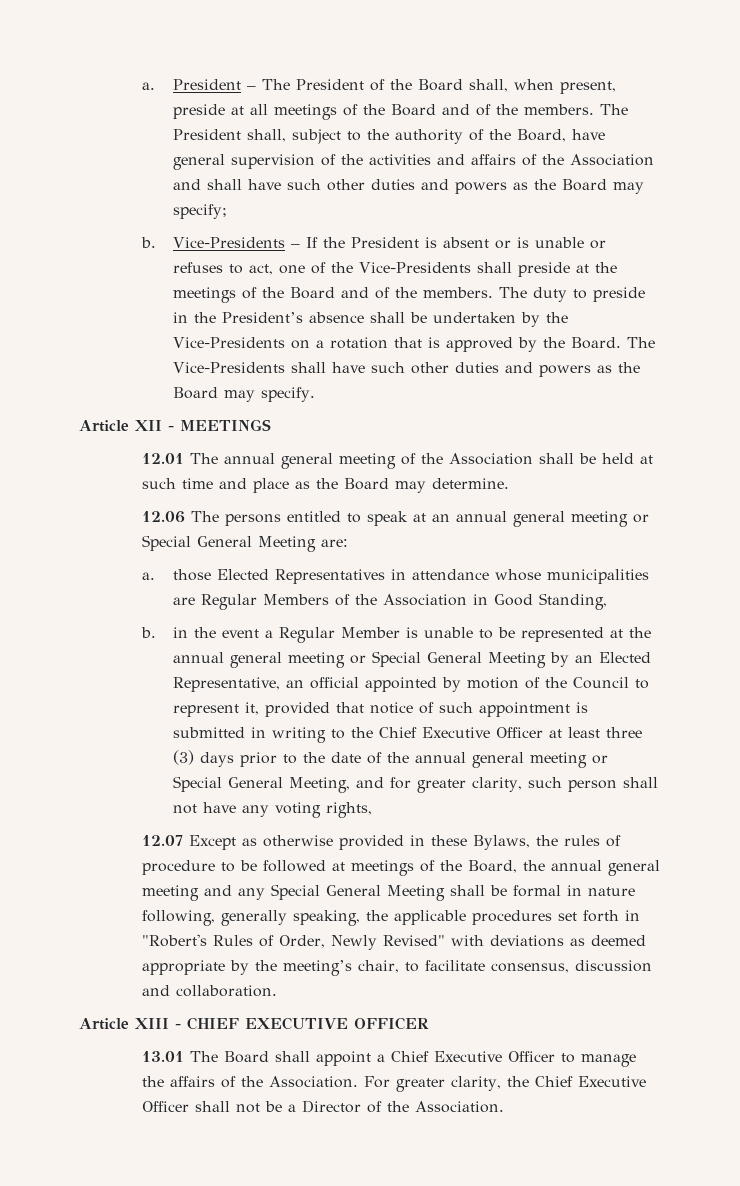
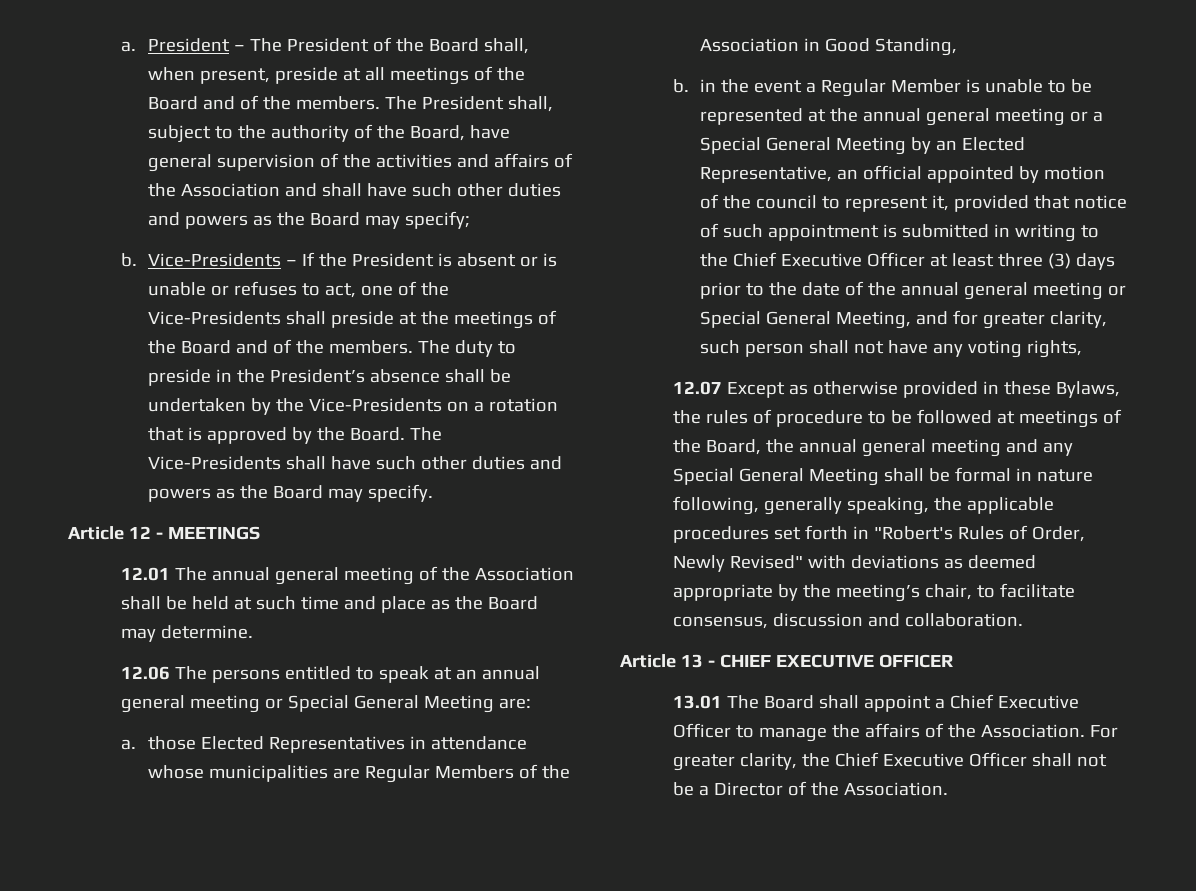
- Article XII - MEETINGS
+ Article 12 - MEETINGS
- b. in the event a Regular Member is unable to be represented at the annual general meeting or Special General Meeting by an Elected Representative, an official appointed by motion of the Council to represent it, provided that notice of such appointment is submitted in writing to the Chief Executive Officer at least three (3) days prior to the date of the annual general meeting or Special General Meeting, and for greater clarity, such person shall not have any voting rights,
+ b. in the event a Regular Member is unable to be represented at the annual general meeting or a Special General Meeting by an Elected Representative, an official appointed by motion of the council to represent it, provided that notice of such appointment is submitted in writing to the Chief Executive Officer at least three (3) days prior to the date of the annual general meeting or Special General Meeting, and for greater clarity, such person shall not have any voting rights,
- Article XIII - CHIEF EXECUTIVE OFFICER
+ Article 13 - CHIEF EXECUTIVE OFFICER

